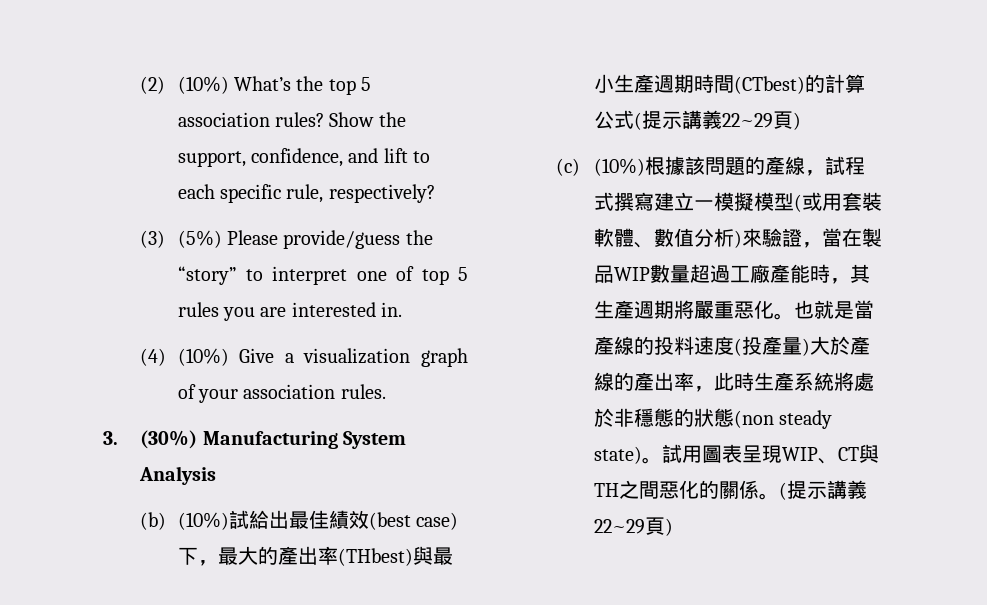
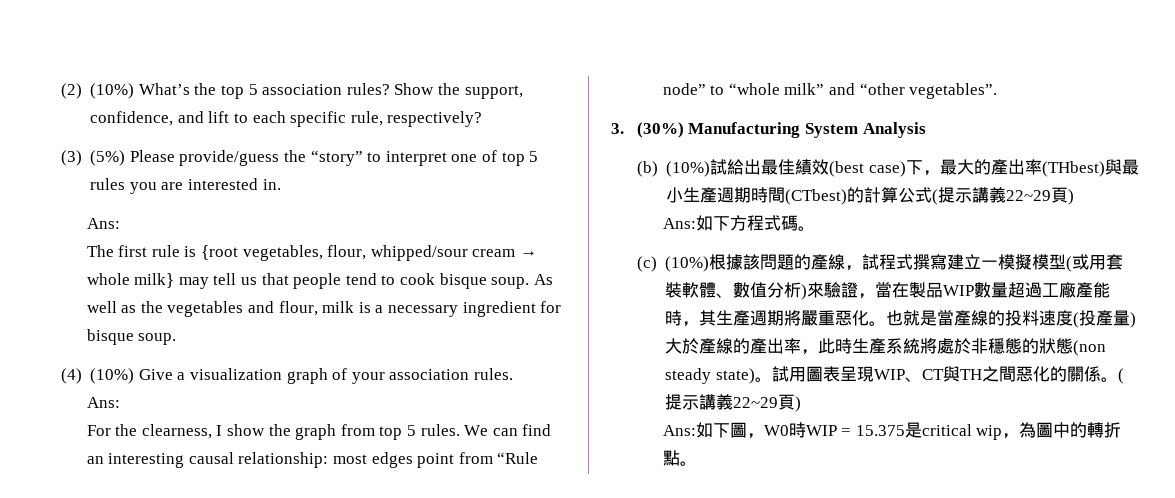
  (3) (5%) Please provide/guess the “story” to interpret one of top 5 rules you are interested in.
+ Ans:
+ The first rule is {root vegetables, flour, whipped/sour cream → whole milk} may tell us that people tend to cook bisque soup. As well as the vegetables and flour, milk is a necessary ingredient for bisque soup.
  (4) (10%) Give a visualization graph of your association rules.
+ Ans:
+ For the clearness, I show the graph from top 5 rules. We can find an interesting causal relationship: most edges point from “Rule node” to “whole milk” and “other vegetables”.
+ Ans:如下方程式碼。
+ Ans:如下圖，W0時WIP = 15.375是critical wip，為圖中的轉折點。

